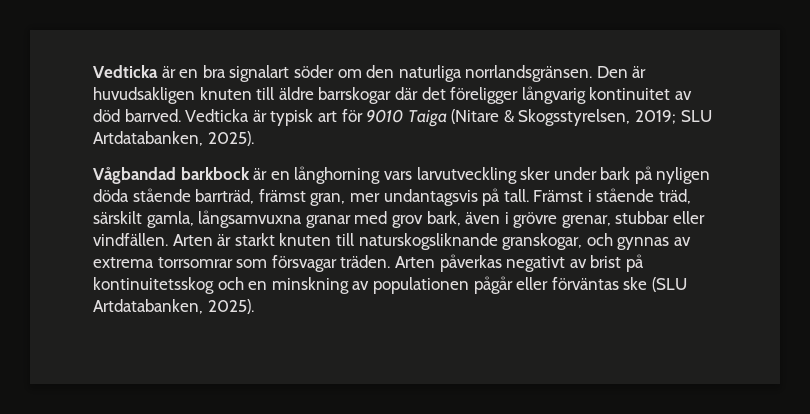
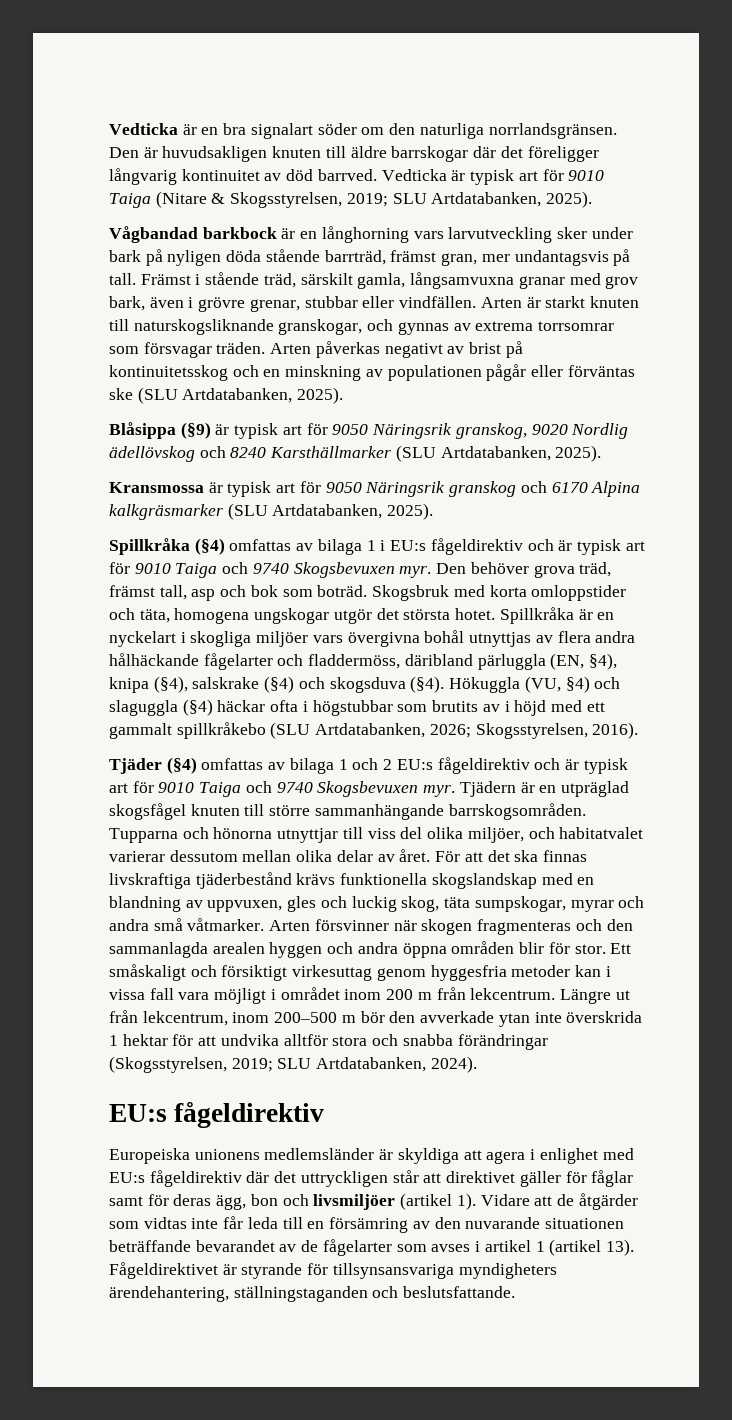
+ Blåsippa (§9) är typisk art för 9050 Näringsrik granskog, 9020 Nordlig ädellövskog och 8240 Karsthällmarker (SLU Artdatabanken, 2025).
+ Kransmossa är typisk art för 9050 Näringsrik granskog och 6170 Alpina kalkgräsmarker (SLU Artdatabanken, 2025).
+ Spillkråka (§4) omfattas av bilaga 1 i EU:s fågeldirektiv och är typisk art för 9010 Taiga och 9740 Skogsbevuxen myr. Den behöver grova träd, främst tall, asp och bok som boträd. Skogsbruk med korta omloppstider och täta, homogena ungskogar utgör det största hotet. Spillkråka är en nyckelart i skogliga miljöer vars övergivna bohål utnyttjas av flera andra hålhäckande fågelarter och fladdermöss, däribland pärluggla (EN, §4), knipa (§4), salskrake (§4) och skogsduva (§4). Hökuggla (VU, §4) och slaguggla (§4) häckar ofta i högstubbar som brutits av i höjd med ett gammalt spillkråkebo (SLU Artdatabanken, 2026; Skogsstyrelsen, 2016).
+ Tjäder (§4) omfattas av bilaga 1 och 2 EU:s fågeldirektiv och är typisk art för 9010 Taiga och 9740 Skogsbevuxen myr. Tjädern är en utpräglad skogsfågel knuten till större sammanhängande barrskogsområden. Tupparna och hönorna utnyttjar till viss del olika miljöer, och habitatvalet varierar dessutom mellan olika delar av året. För att det ska finnas livskraftiga tjäderbestånd krävs funktionella skogslandskap med en blandning av uppvuxen, gles och luckig skog, täta sumpskogar, myrar och andra små våtmarker. Arten försvinner när skogen fragmenteras och den sammanlagda arealen hyggen och andra öppna områden blir för stor. Ett småskaligt och försiktigt virkesuttag genom hyggesfria metoder kan i vissa fall vara möjligt i området inom 200 m från lekcentrum. Längre ut från lekcentrum, inom 200–500 m bör den avverkade ytan inte överskrida 1 hektar för att undvika alltför stora och snabba förändringar (Skogsstyrelsen, 2019; SLU Artdatabanken, 2024).
+ EU:s fågeldirektiv
+ Europeiska unionens medlemsländer är skyldiga att agera i enlighet med EU:s fågeldirektiv där det uttryckligen står att direktivet gäller för fåglar samt för deras ägg, bon och livsmiljöer (artikel 1). Vidare att de åtgärder som vidtas inte får leda till en försämring av den nuvarande situationen beträffande bevarandet av de fågelarter som avses i artikel 1 (artikel 13). Fågeldirektivet är styrande för tillsynsansvariga myndigheters ärendehantering, ställningstaganden och beslutsfattande.

